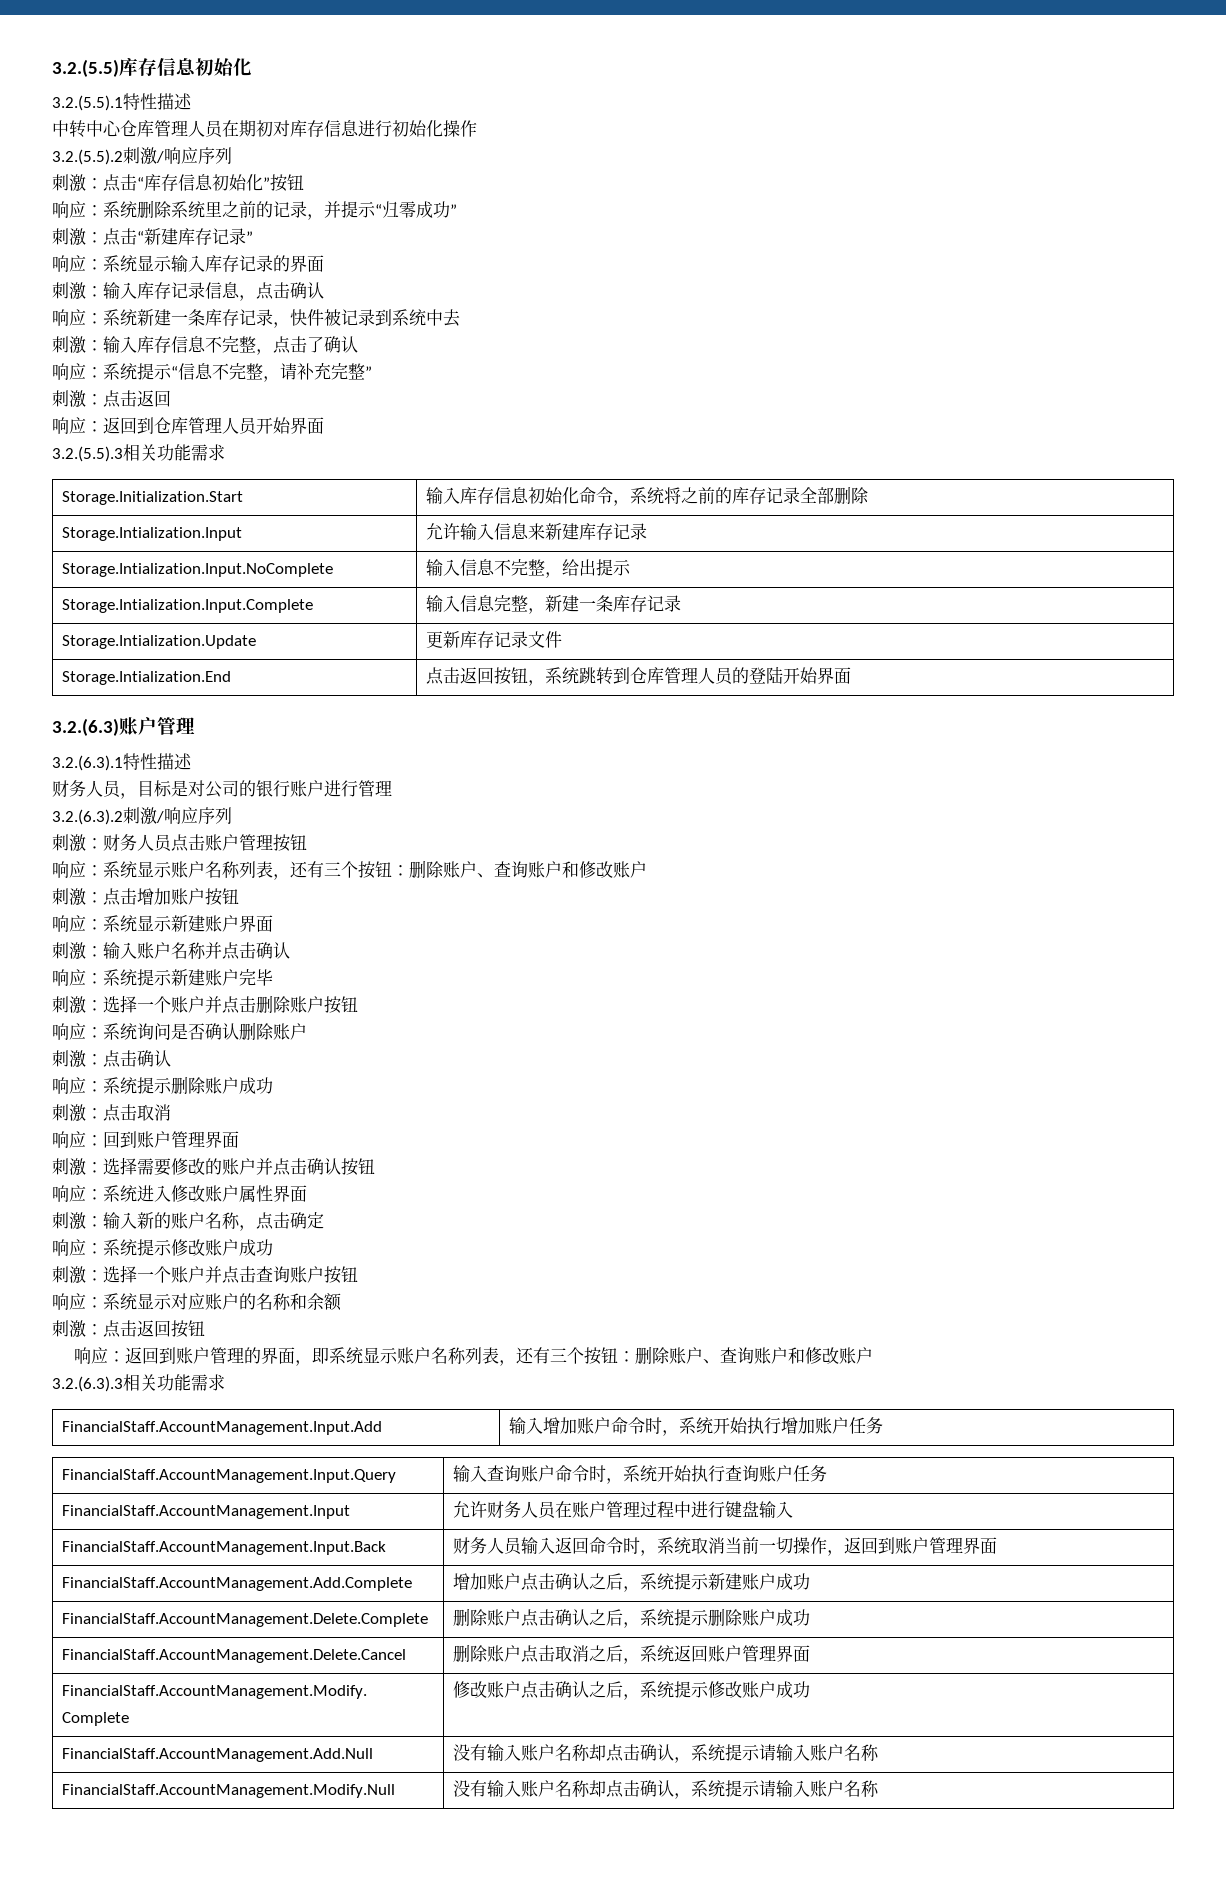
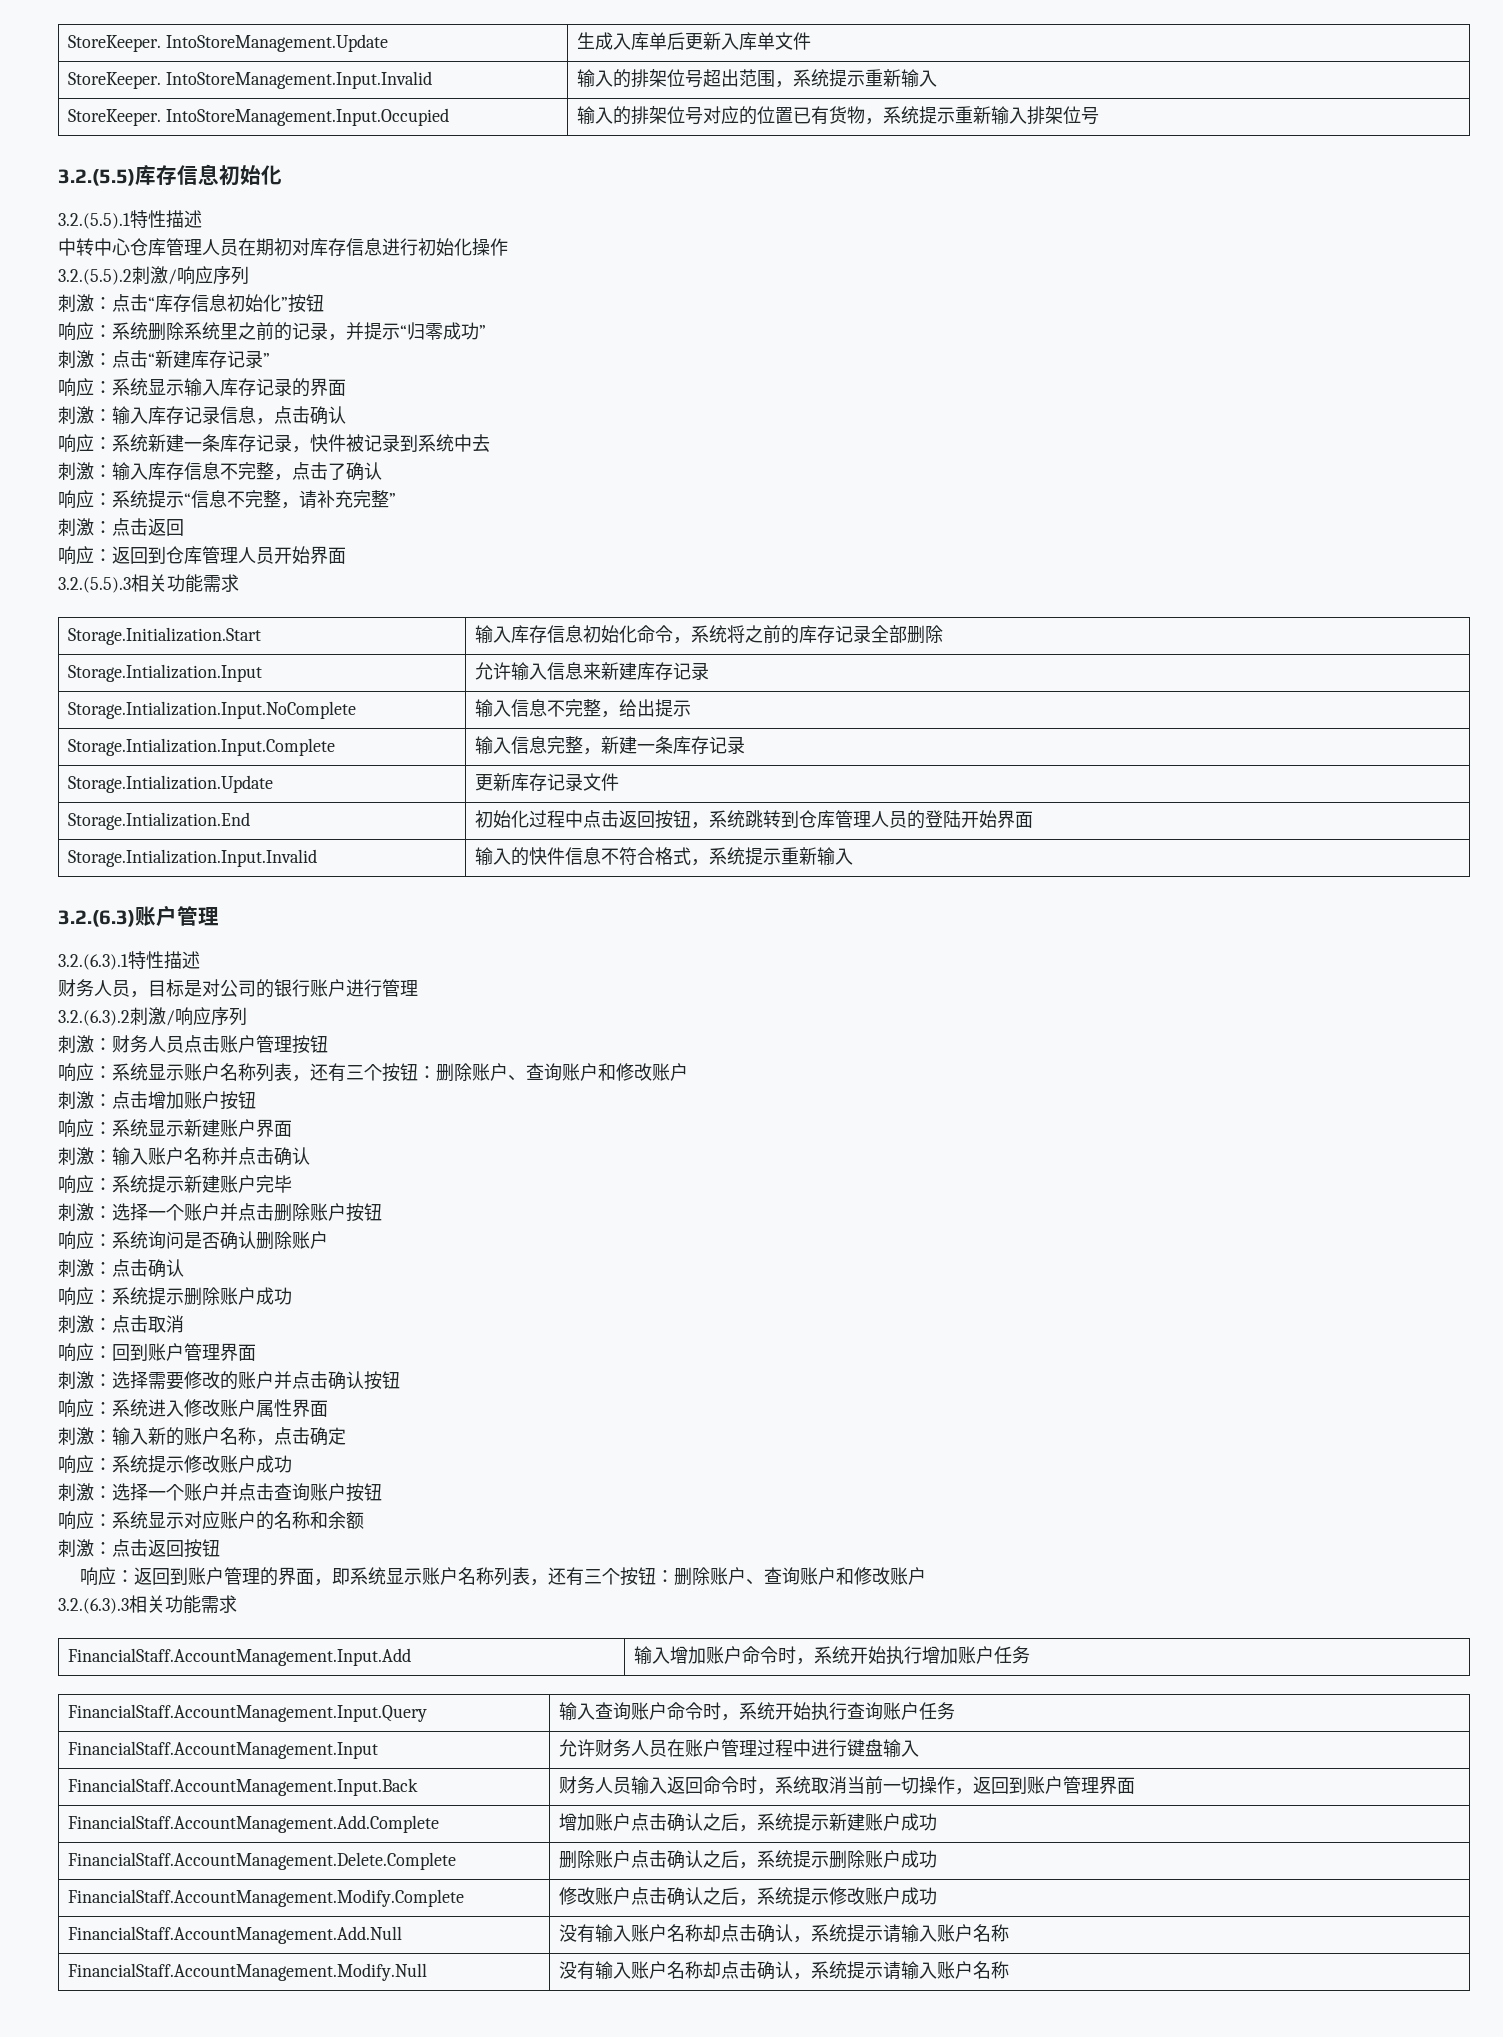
+ StoreKeeper. IntoStoreManagement.Update | 生成入库单后更新入库单文件
+ StoreKeeper. IntoStoreManagement.Input.Invalid | 输入的排架位号超出范围，系统提示重新输入
+ StoreKeeper. IntoStoreManagement.Input.Occupied | 输入的排架位号对应的位置已有货物，系统提示重新输入排架位号
- Storage.Intialization.End | 点击返回按钮，系统跳转到仓库管理人员的登陆开始界面
+ Storage.Intialization.End | 初始化过程中点击返回按钮，系统跳转到仓库管理人员的登陆开始界面
+ Storage.Intialization.Input.Invalid | 输入的快件信息不符合格式，系统提示重新输入
- FinancialStaff.AccountManagement.Delete.Cancel | 删除账户点击取消之后，系统返回账户管理界面

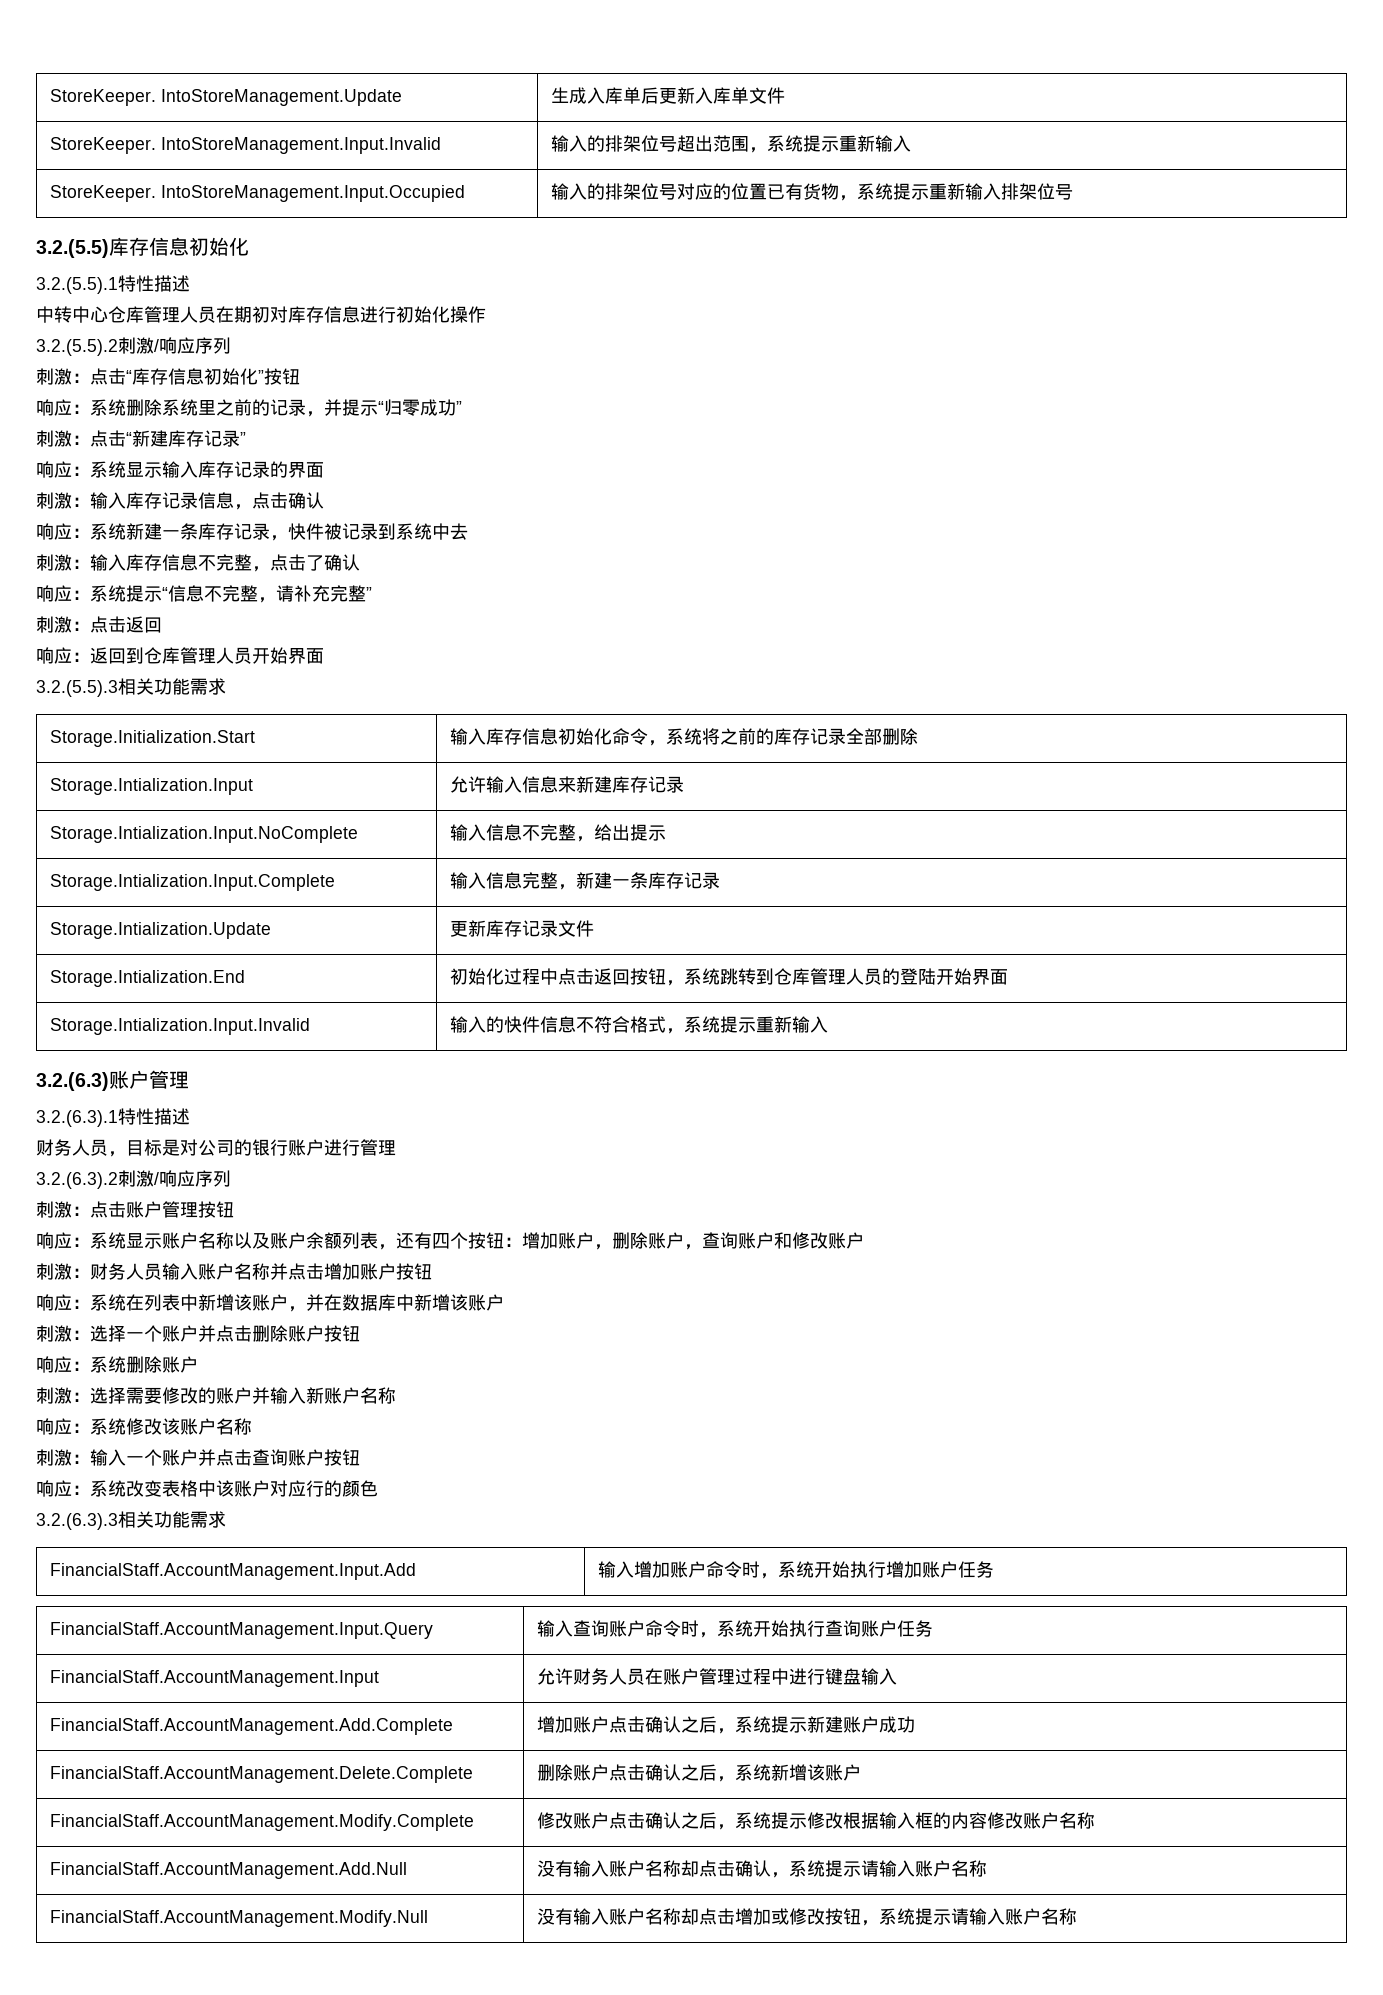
- 刺激：财务人员点击账户管理按钮
+ 刺激：点击账户管理按钮
- 响应：系统显示账户名称列表，还有三个按钮：删除账户、查询账户和修改账户
+ 响应：系统显示账户名称以及账户余额列表，还有四个按钮：增加账户，删除账户，查询账户和修改账户
- 刺激：点击增加账户按钮
+ 刺激：财务人员输入账户名称并点击增加账户按钮
- 响应：系统显示新建账户界面
- 刺激：输入账户名称并点击确认
- 响应：系统提示新建账户完毕
+ 响应：系统在列表中新增该账户，并在数据库中新增该账户
- 响应：系统询问是否确认删除账户
- 刺激：点击确认
- 响应：系统提示删除账户成功
- 刺激：点击取消
- 响应：回到账户管理界面
+ 响应：系统删除账户
- 刺激：选择需要修改的账户并点击确认按钮
- 响应：系统进入修改账户属性界面
- 刺激：输入新的账户名称，点击确定
- 响应：系统提示修改账户成功
- 刺激：选择一个账户并点击查询账户按钮
+ 刺激：选择需要修改的账户并输入新账户名称
+ 响应：系统修改该账户名称
+ 刺激：输入一个账户并点击查询账户按钮
- 响应：系统显示对应账户的名称和余额
- 刺激：点击返回按钮
- 响应：返回到账户管理的界面，即系统显示账户名称列表，还有三个按钮：删除账户、查询账户和修改账户
+ 响应：系统改变表格中该账户对应行的颜色
- FinancialStaff.AccountManagement.Input.Back | 财务人员输入返回命令时，系统取消当前一切操作，返回到账户管理界面
- FinancialStaff.AccountManagement.Delete.Complete | 删除账户点击确认之后，系统提示删除账户成功
+ FinancialStaff.AccountManagement.Delete.Complete | 删除账户点击确认之后，系统新增该账户
- FinancialStaff.AccountManagement.Modify.Complete | 修改账户点击确认之后，系统提示修改账户成功
+ FinancialStaff.AccountManagement.Modify.Complete | 修改账户点击确认之后，系统提示修改根据输入框的内容修改账户名称
- FinancialStaff.AccountManagement.Modify.Null | 没有输入账户名称却点击确认，系统提示请输入账户名称
+ FinancialStaff.AccountManagement.Modify.Null | 没有输入账户名称却点击增加或修改按钮，系统提示请输入账户名称

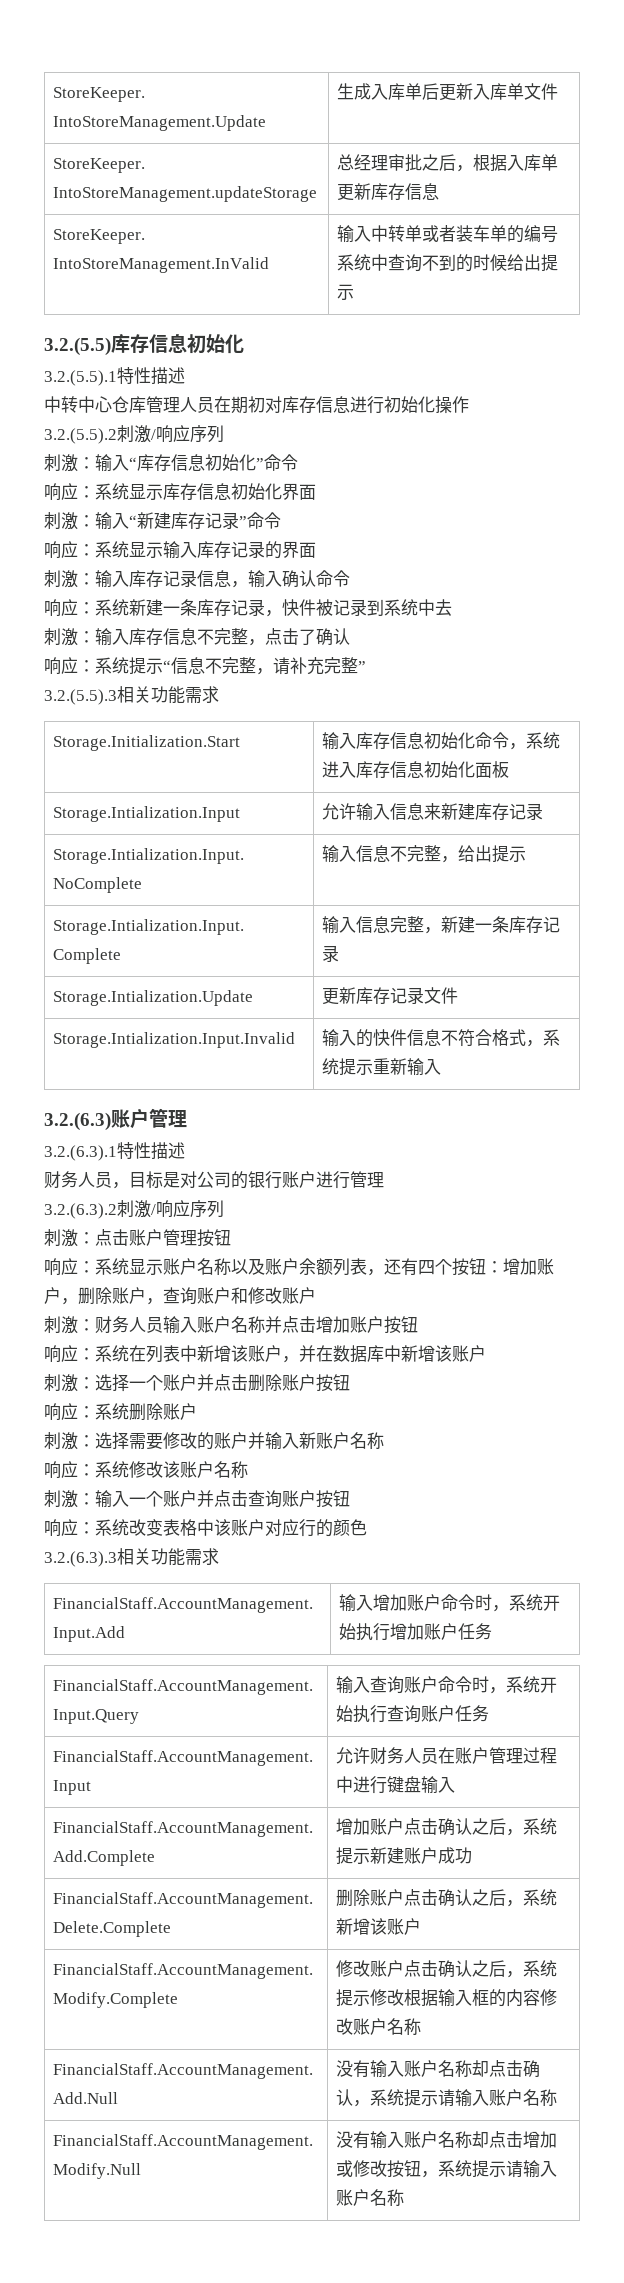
- StoreKeeper. IntoStoreManagement.Input.Invalid | 输入的排架位号超出范围，系统提示重新输入
- StoreKeeper. IntoStoreManagement.Input.Occupied | 输入的排架位号对应的位置已有货物，系统提示重新输入排架位号
+ StoreKeeper. IntoStoreManagement.updateStorage | 总经理审批之后，根据入库单更新库存信息
+ StoreKeeper. IntoStoreManagement.InValid | 输入中转单或者装车单的编号系统中查询不到的时候给出提示
- 刺激：点击“库存信息初始化”按钮
- 响应：系统删除系统里之前的记录，并提示“归零成功”
- 刺激：点击“新建库存记录”
+ 刺激：输入“库存信息初始化”命令
+ 响应：系统显示库存信息初始化界面
+ 刺激：输入“新建库存记录”命令
- 刺激：输入库存记录信息，点击确认
+ 刺激：输入库存记录信息，输入确认命令
- 刺激：点击返回
- 响应：返回到仓库管理人员开始界面
- Storage.Initialization.Start | 输入库存信息初始化命令，系统将之前的库存记录全部删除
+ Storage.Initialization.Start | 输入库存信息初始化命令，系统进入库存信息初始化面板
- Storage.Intialization.End | 初始化过程中点击返回按钮，系统跳转到仓库管理人员的登陆开始界面

